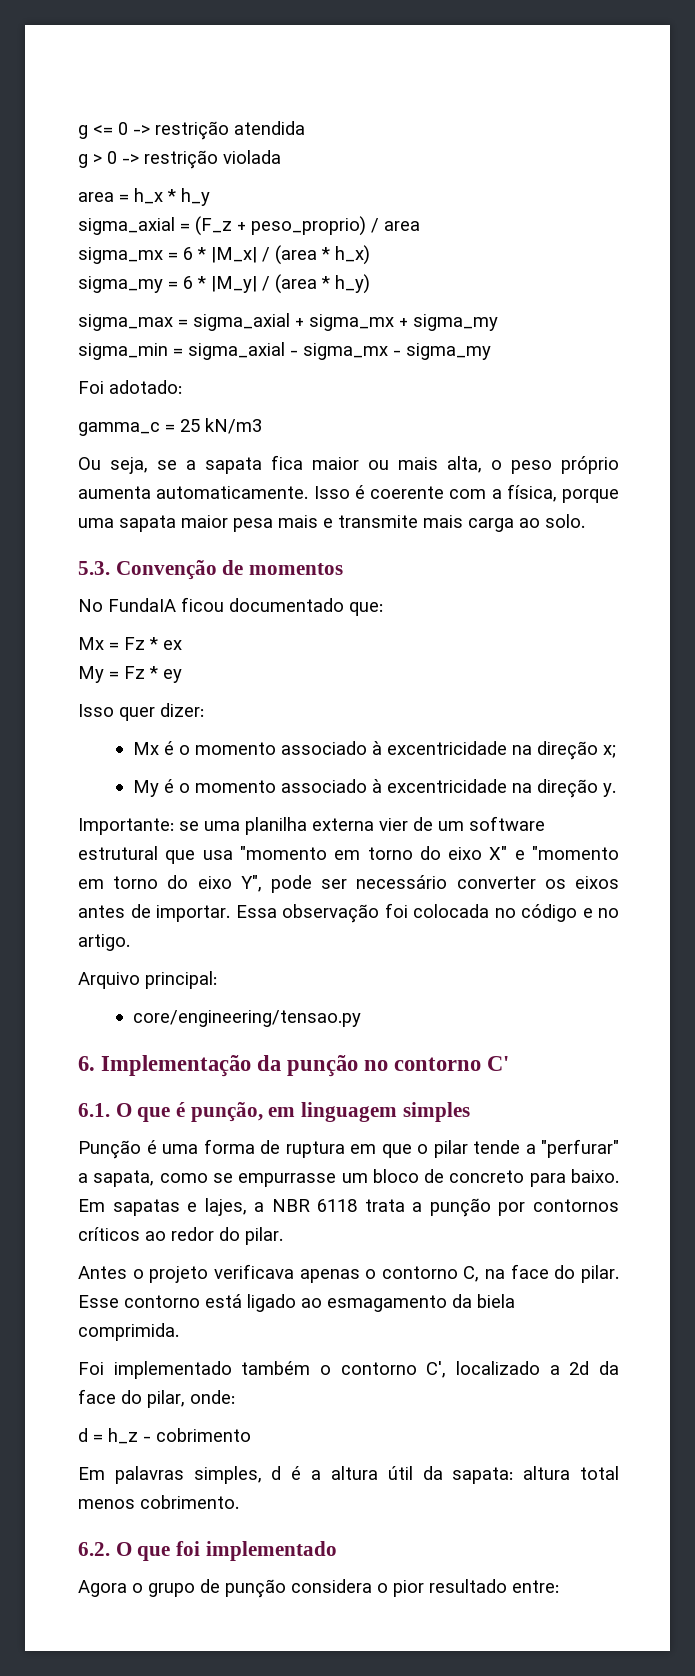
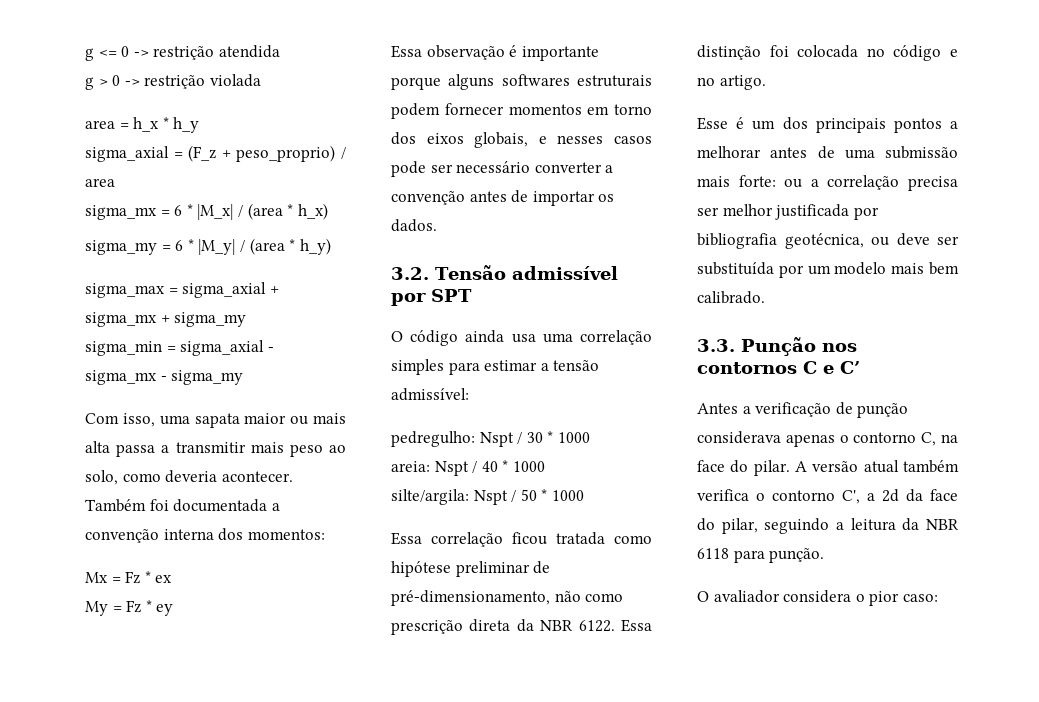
- Foi adotado:
- gamma_c = 25 kN/m3
- Ou seja, se a sapata fica maior ou mais alta, o peso próprio aumenta automaticamente. Isso é coerente com a física, porque uma sapata maior pesa mais e transmite mais carga ao solo.
- 5.3. Convenção de momentos
- No FundaIA ficou documentado que:
+ Com isso, uma sapata maior ou mais alta passa a transmitir mais peso ao solo, como deveria acontecer. Também foi documentada a convenção interna dos momentos:
- Isso quer dizer:
- Mx é o momento associado à excentricidade na direção x;
- My é o momento associado à excentricidade na direção y.
- Importante: se uma planilha externa vier de um software estrutural que usa "momento em torno do eixo X" e "momento em torno do eixo Y", pode ser necessário converter os eixos antes de importar. Essa observação foi colocada no código e no artigo.
+ Essa observação é importante porque alguns softwares estruturais podem fornecer momentos em torno dos eixos globais, e nesses casos pode ser necessário converter a convenção antes de importar os dados.
+ 3.2. Tensão admissível por SPT
+ O código ainda usa uma correlação simples para estimar a tensão admissível:
+ pedregulho: Nspt / 30 * 1000
+ areia: Nspt / 40 * 1000
+ silte/argila: Nspt / 50 * 1000
+ Essa correlação ficou tratada como hipótese preliminar de pré-dimensionamento, não como prescrição direta da NBR 6122. Essa distinção foi colocada no código e no artigo.
- Arquivo principal:
- core/engineering/tensao.py
- 6. Implementação da punção no contorno C'
- 6.1. O que é punção, em linguagem simples
- Punção é uma forma de ruptura em que o pilar tende a "perfurar" a sapata, como se empurrasse um bloco de concreto para baixo. Em sapatas e lajes, a NBR 6118 trata a punção por contornos críticos ao redor do pilar.
- Antes o projeto verificava apenas o contorno C, na face do pilar.
+ Esse é um dos principais pontos a melhorar antes de uma submissão mais forte: ou a correlação precisa ser melhor justificada por bibliografia geotécnica, ou deve ser substituída por um modelo mais bem calibrado.
+ 3.3. Punção nos contornos C e C’
+ Antes a verificação de punção considerava apenas o contorno C, na face do pilar.
- Esse contorno está ligado ao esmagamento da biela comprimida.
- Foi implementado também o contorno C', localizado a 2d da face do pilar, onde:
- d = h_z - cobrimento
- Em palavras simples, d é a altura útil da sapata: altura total menos cobrimento.
- 6.2. O que foi implementado
- Agora o grupo de punção considera o pior resultado entre:
+ A versão atual também verifica o contorno C', a 2d da face do pilar, seguindo a leitura da NBR 6118 para punção.
+ O avaliador considera o pior caso:

